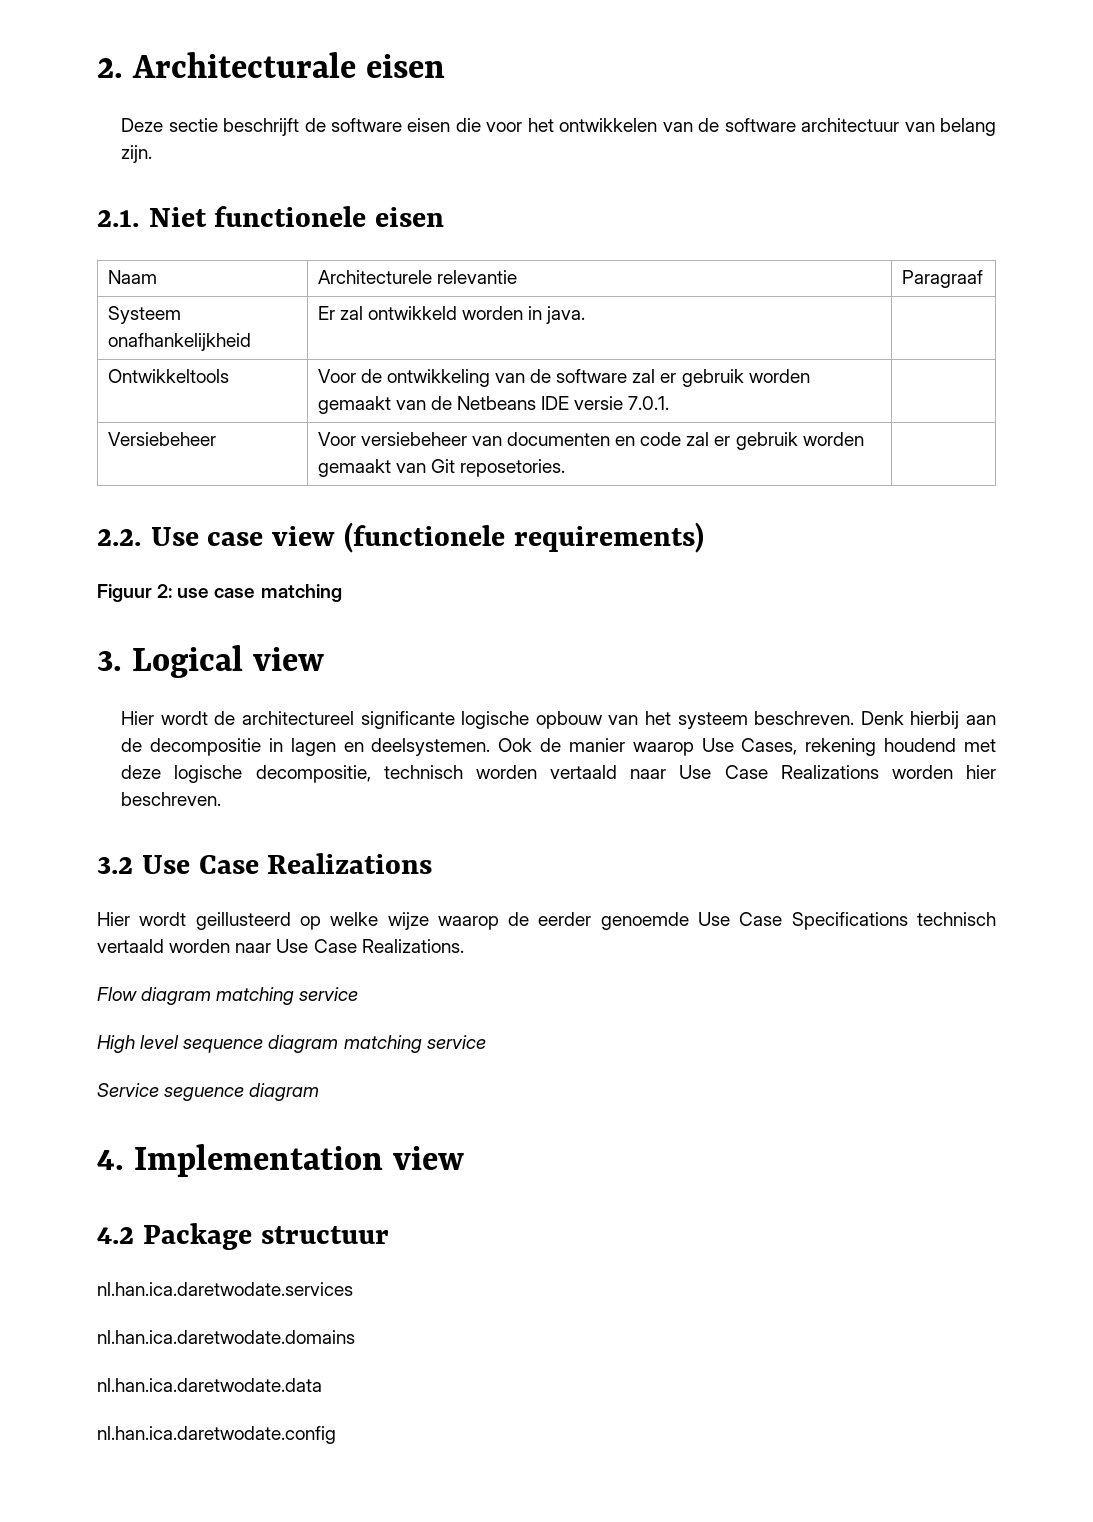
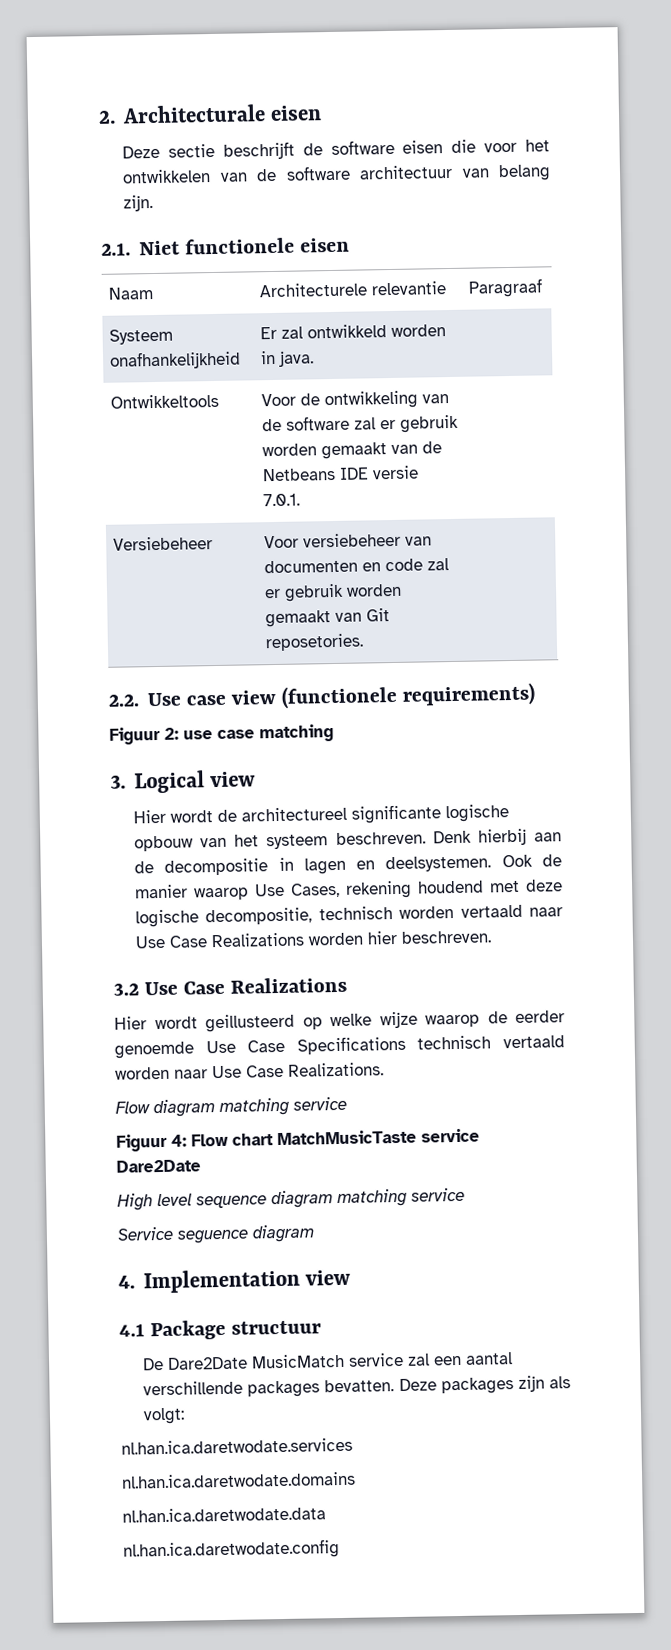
+ Figuur 4: Flow chart MatchMusicTaste service Dare2Date
- 4.2 Package structuur
+ 4.1 Package structuur
+ De Dare2Date MusicMatch service zal een aantal verschillende packages bevatten. Deze packages zijn als volgt:

